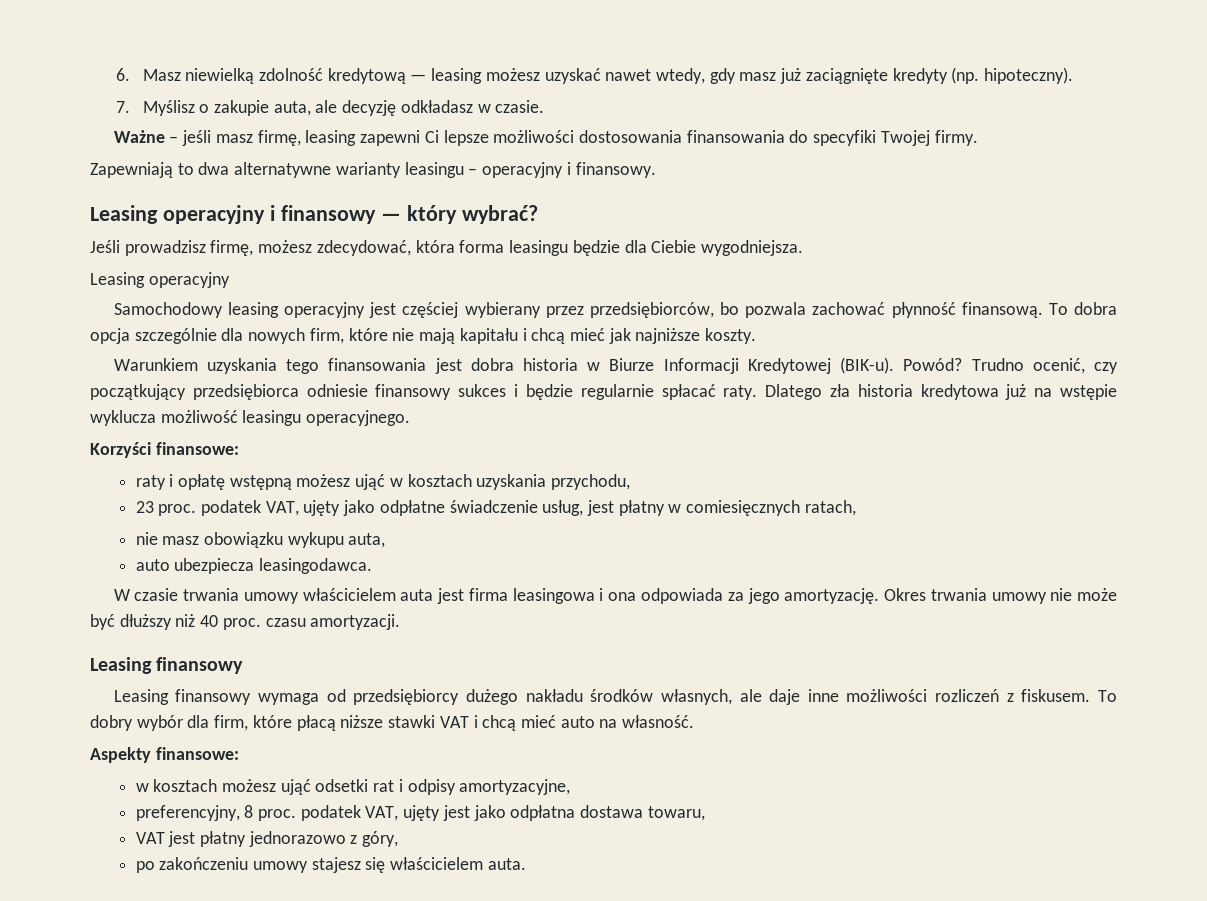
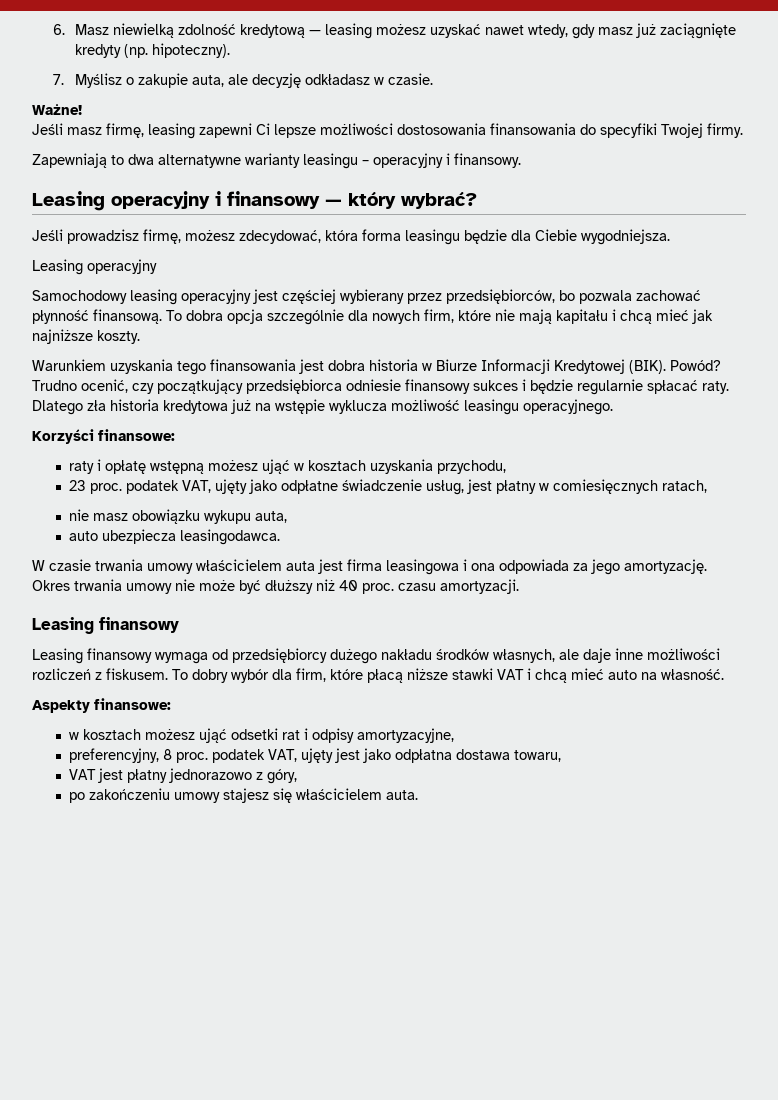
- Ważne – jeśli masz firmę, leasing zapewni Ci lepsze możliwości dostosowania finansowania do specyfiki Twojej firmy.
+ Ważne!
+ Jeśli masz firmę, leasing zapewni Ci lepsze możliwości dostosowania finansowania do specyfiki Twojej firmy.
- Warunkiem uzyskania tego finansowania jest dobra historia w Biurze Informacji Kredytowej (BIK-u).
+ Warunkiem uzyskania tego finansowania jest dobra historia w Biurze Informacji Kredytowej (BIK).

